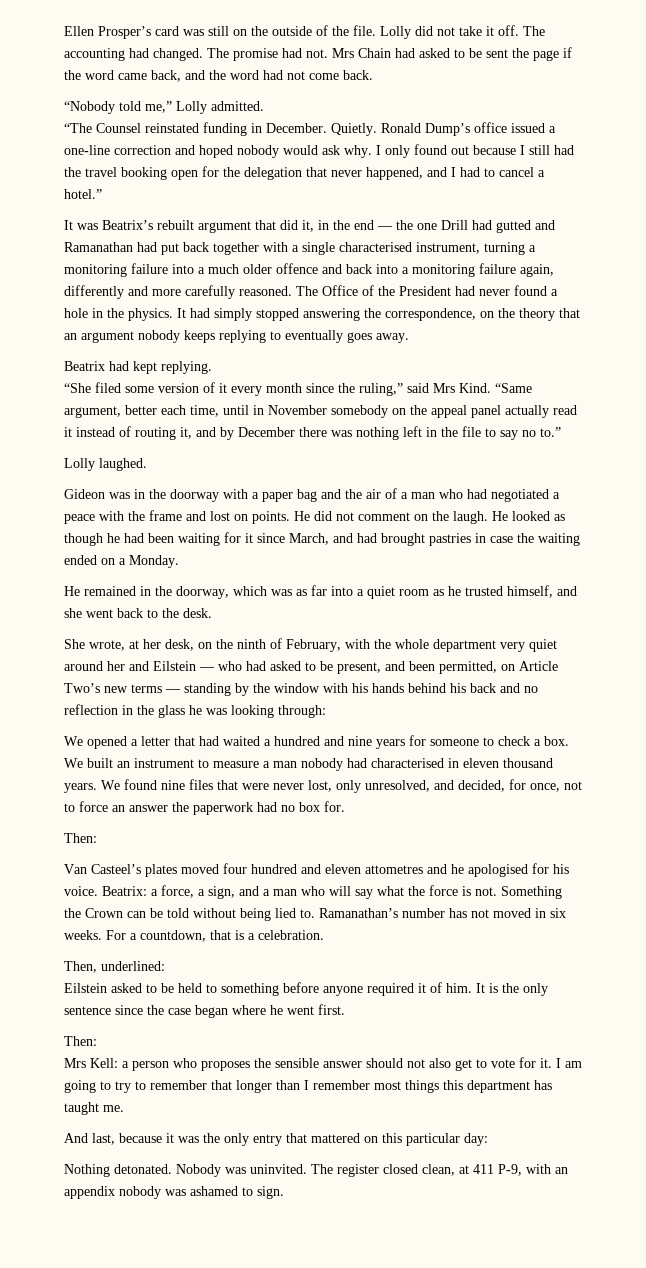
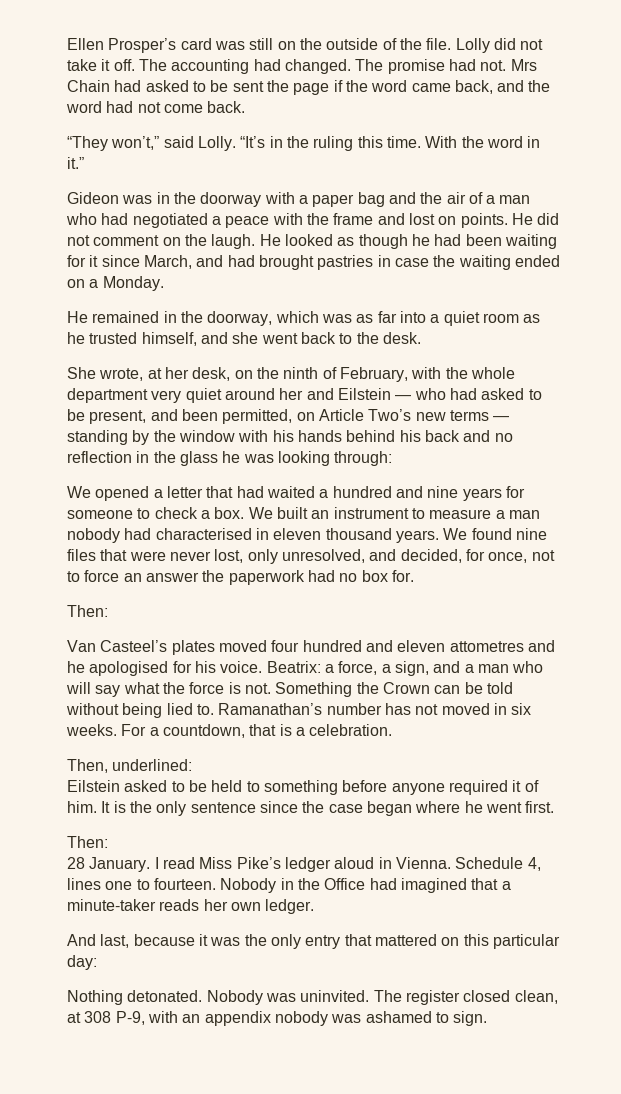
- “Nobody told me,” Lolly admitted.
- “The Counsel reinstated funding in December. Quietly. Ronald Dump’s office issued a one-line correction and hoped nobody would ask why. I only found out because I still had the travel booking open for the delegation that never happened, and I had to cancel a hotel.”
- It was Beatrix’s rebuilt argument that did it, in the end — the one Drill had gutted and Ramanathan had put back together with a single characterised instrument, turning a monitoring failure into a much older offence and back into a monitoring failure again, differently and more carefully reasoned. The Office of the President had never found a hole in the physics. It had simply stopped answering the correspondence, on the theory that an argument nobody keeps replying to eventually goes away.
- Beatrix had kept replying.
- “She filed some version of it every month since the ruling,” said Mrs Kind. “Same argument, better each time, until in November somebody on the appeal panel actually read it instead of routing it, and by December there was nothing left in the file to say no to.”
- Lolly laughed.
+ “They won’t,” said Lolly. “It’s in the ruling this time. With the word in it.”
- Mrs Kell: a person who proposes the sensible answer should not also get to vote for it. I am going to try to remember that longer than I remember most things this department has taught me.
+ 28 January. I read Miss Pike’s ledger aloud in Vienna. Schedule 4, lines one to fourteen. Nobody in the Office had imagined that a minute-taker reads her own ledger.
- The register closed clean, at 411 P-9, with an appendix nobody was ashamed to sign.
+ The register closed clean, at 308 P-9, with an appendix nobody was ashamed to sign.

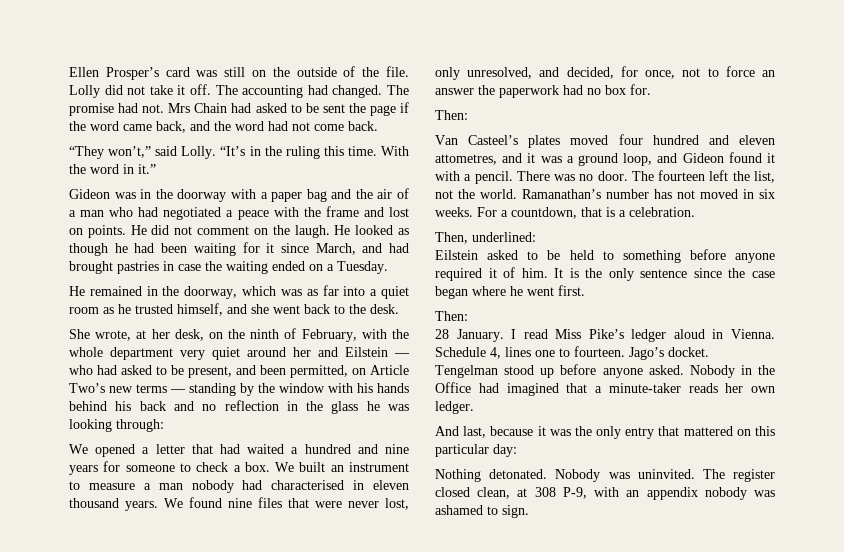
- He looked as though he had been waiting for it since March, and had brought pastries in case the waiting ended on a Monday.
+ He looked as though he had been waiting for it since March, and had brought pastries in case the waiting ended on a Tuesday.
- Van Casteel’s plates moved four hundred and eleven attometres and he apologised for his voice. Beatrix: a force, a sign, and a man who will say what the force is not. Something the Crown can be told without being lied to.
+ Van Casteel’s plates moved four hundred and eleven attometres, and it was a ground loop, and Gideon found it with a pencil. There was no door. The fourteen left the list, not the world.
+ Jago’s docket. Tengelman stood up before anyone asked.

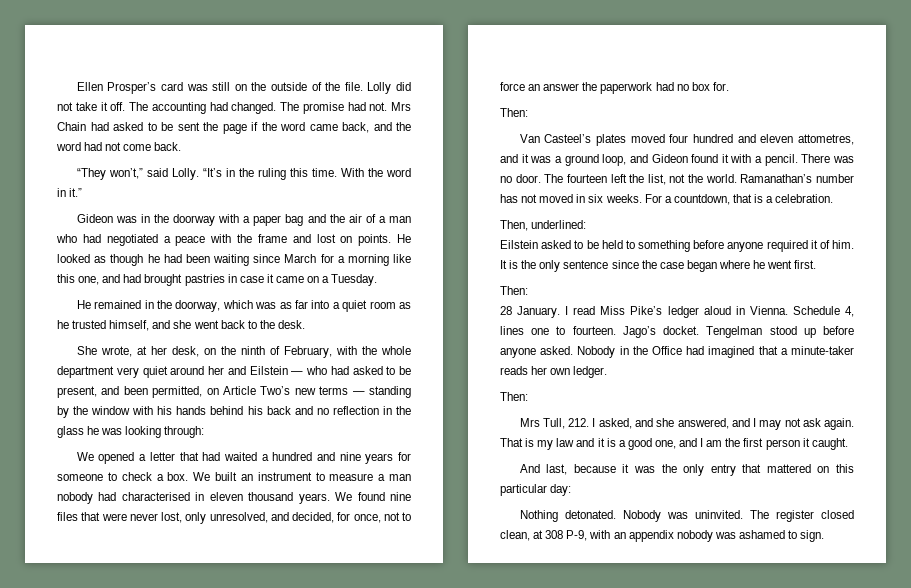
- He did not comment on the laugh. He looked as though he had been waiting for it since March, and had brought pastries in case the waiting ended on a Tuesday.
+ He looked as though he had been waiting since March for a morning like this one, and had brought pastries in case it came on a Tuesday.
  Nobody in the Office had imagined that a minute-taker reads her own ledger.
+ Then:
+ Mrs Tull, 212. I asked, and she answered, and I may not ask again. That is my law and it is a good one, and I am the first person it caught.

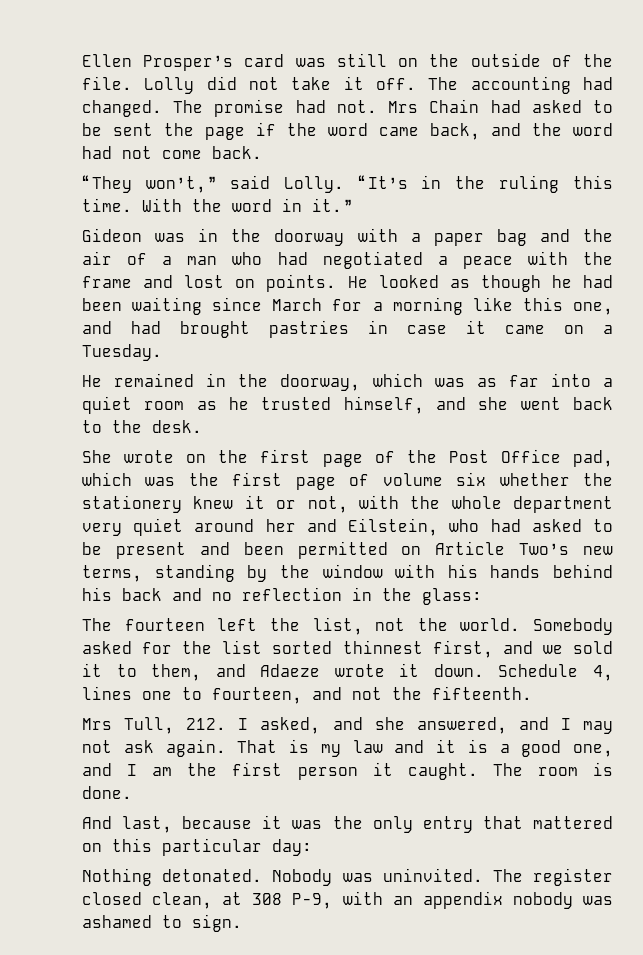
- She wrote, at her desk, on the ninth of February, with the whole department very quiet around her and Eilstein — who had asked to be present, and been permitted, on Article Two’s new terms — standing by the window with his hands behind his back and no reflection in the glass he was looking through:
- We opened a letter that had waited a hundred and nine years for someone to check a box. We built an instrument to measure a man nobody had characterised in eleven thousand years. We found nine files that were never lost, only unresolved, and decided, for once, not to force an answer the paperwork had no box for.
- Then:
- Van Casteel’s plates moved four hundred and eleven attometres, and it was a ground loop, and Gideon found it with a pencil. There was no door. The fourteen left the list, not the world.
+ She wrote on the first page of the Post Office pad, which was the first page of volume six whether the stationery knew it or not, with the whole department very quiet around her and Eilstein, who had asked to be present and been permitted on Article Two’s new terms, standing by the window with his hands behind his back and no reflection in the glass:
+ The fourteen left the list, not the world.
- Ramanathan’s number has not moved in six weeks. For a countdown, that is a celebration.
- Then, underlined:
- Eilstein asked to be held to something before anyone required it of him. It is the only sentence since the case began where he went first.
- Then:
- 28 January. I read Miss Pike’s ledger aloud in Vienna.
+ Somebody asked for the list sorted thinnest first, and we sold it to them, and Adaeze wrote it down.
- Schedule 4, lines one to fourteen. Jago’s docket. Tengelman stood up before anyone asked. Nobody in the Office had imagined that a minute-taker reads her own ledger.
- Then:
+ Schedule 4, lines one to fourteen, and not the fifteenth.
+ The room is done.

